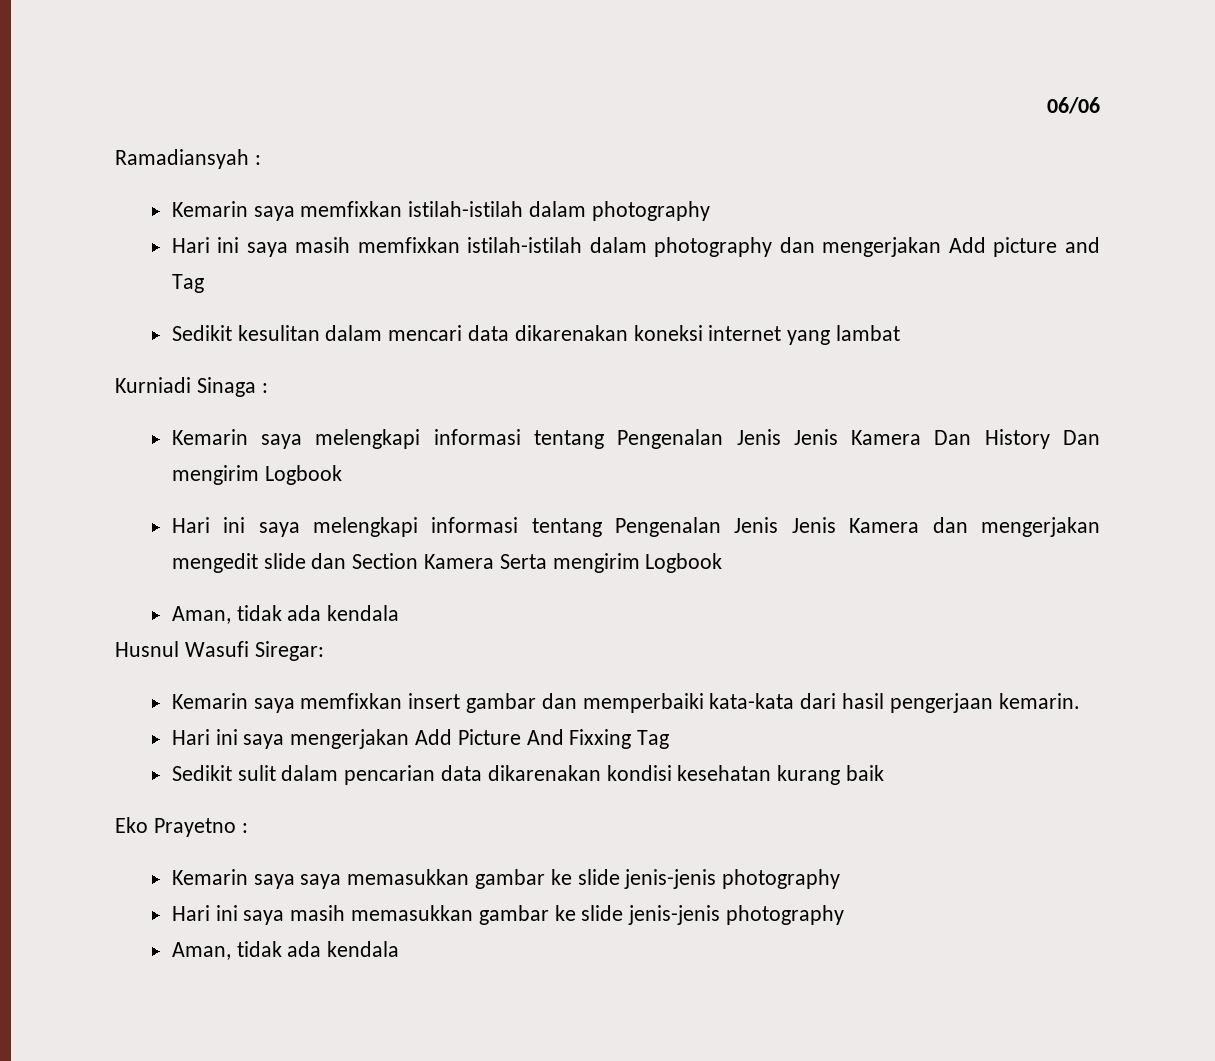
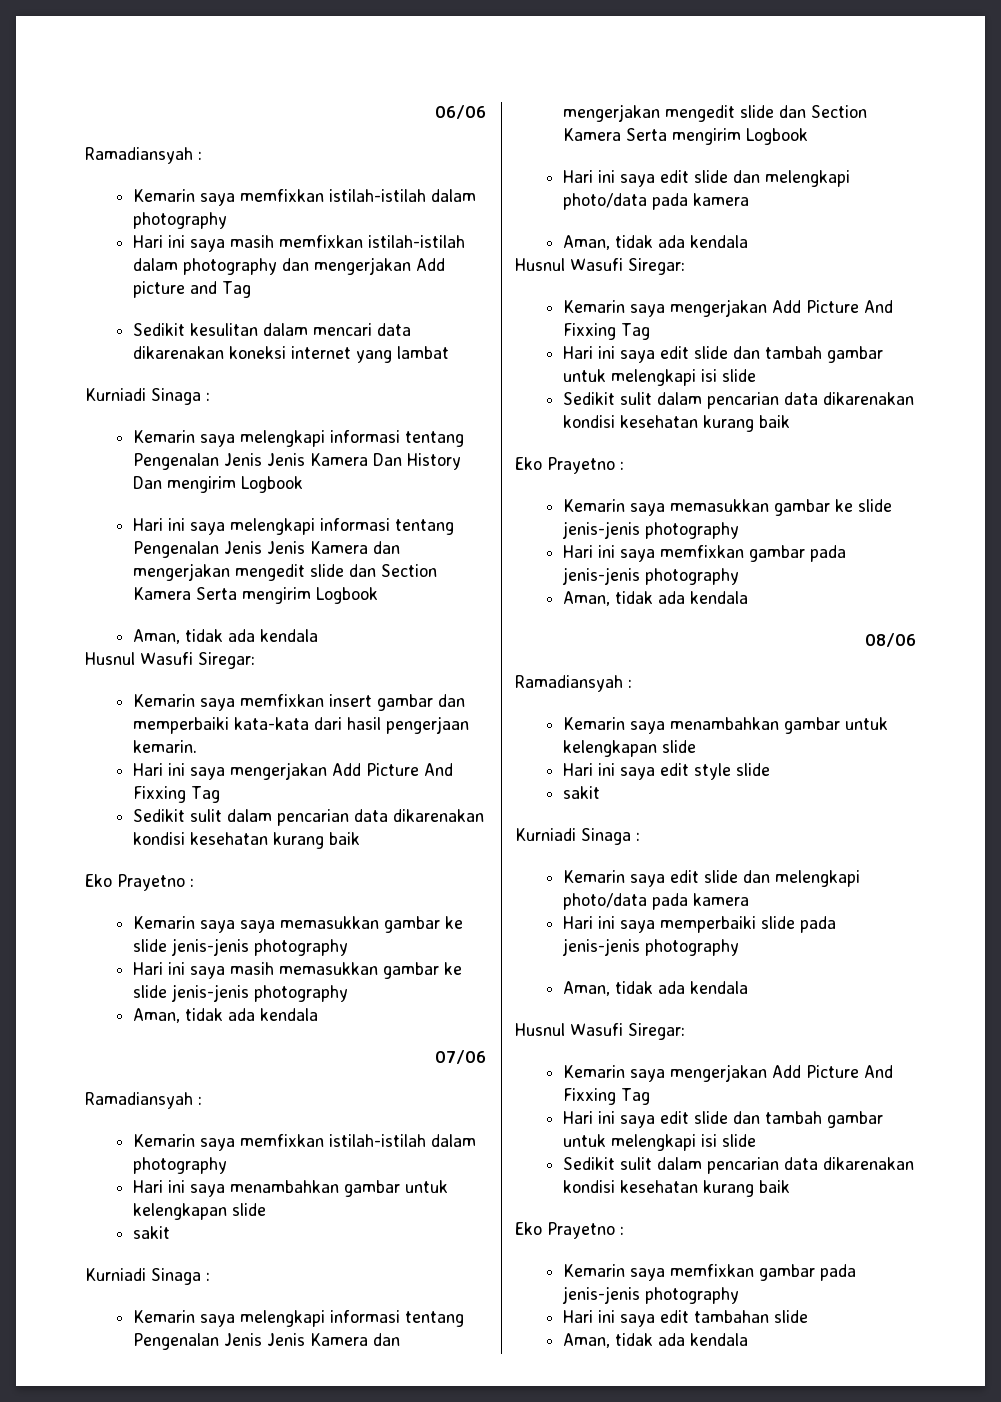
+ 07/06
+ Ramadiansyah :
+ Kemarin saya memfixkan istilah-istilah dalam photography
+ Hari ini saya menambahkan gambar untuk kelengkapan slide
+ sakit
+ Kurniadi Sinaga :
+ Kemarin saya melengkapi informasi tentang Pengenalan Jenis Jenis Kamera dan mengerjakan mengedit slide dan Section Kamera Serta mengirim Logbook
+ Hari ini saya edit slide dan melengkapi photo/data pada kamera
+ Aman, tidak ada kendala
+ Husnul Wasufi Siregar:
+ Kemarin saya mengerjakan Add Picture And Fixxing Tag
+ Hari ini saya edit slide dan tambah gambar untuk melengkapi isi slide
+ Sedikit sulit dalam pencarian data dikarenakan kondisi kesehatan kurang baik
+ Eko Prayetno :
+ Kemarin saya memasukkan gambar ke slide jenis-jenis photography
+ Hari ini saya memfixkan gambar pada jenis-jenis photography
+ Aman, tidak ada kendala
+ 08/06
+ Ramadiansyah :
+ Kemarin saya menambahkan gambar untuk kelengkapan slide
+ Hari ini saya edit style slide
+ sakit
+ Kurniadi Sinaga :
+ Kemarin saya edit slide dan melengkapi photo/data pada kamera
+ Hari ini saya memperbaiki slide pada jenis-jenis photography
+ Aman, tidak ada kendala
+ Husnul Wasufi Siregar:
+ Kemarin saya mengerjakan Add Picture And Fixxing Tag
+ Hari ini saya edit slide dan tambah gambar untuk melengkapi isi slide
+ Sedikit sulit dalam pencarian data dikarenakan kondisi kesehatan kurang baik
+ Eko Prayetno :
+ Kemarin saya memfixkan gambar pada jenis-jenis photography
+ Hari ini saya edit tambahan slide
+ Aman, tidak ada kendala

